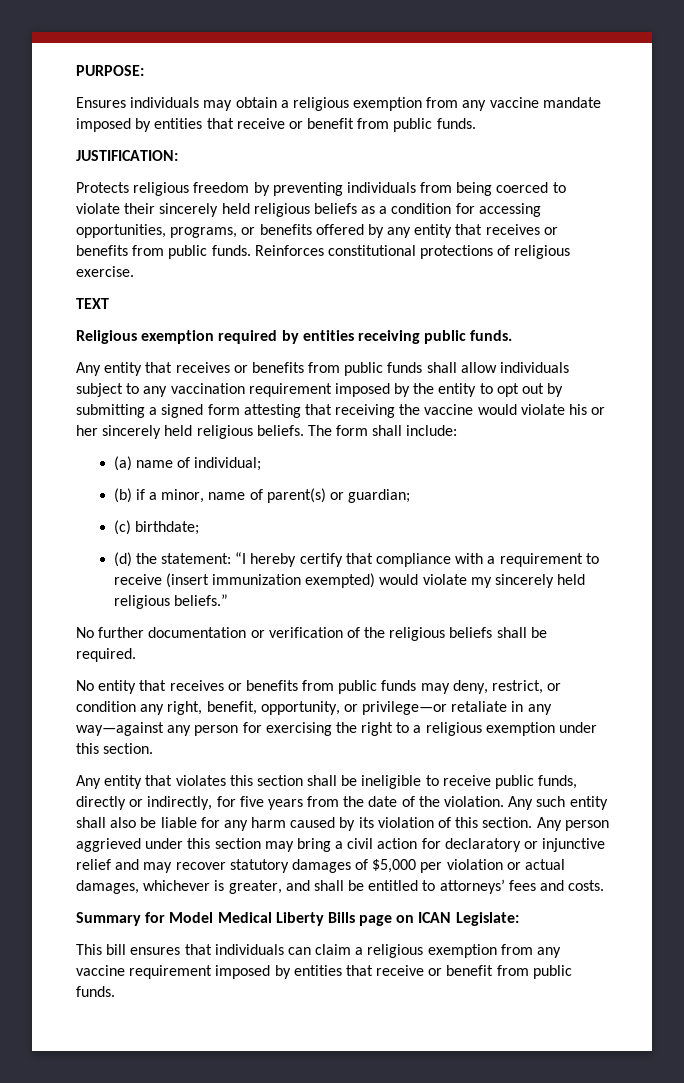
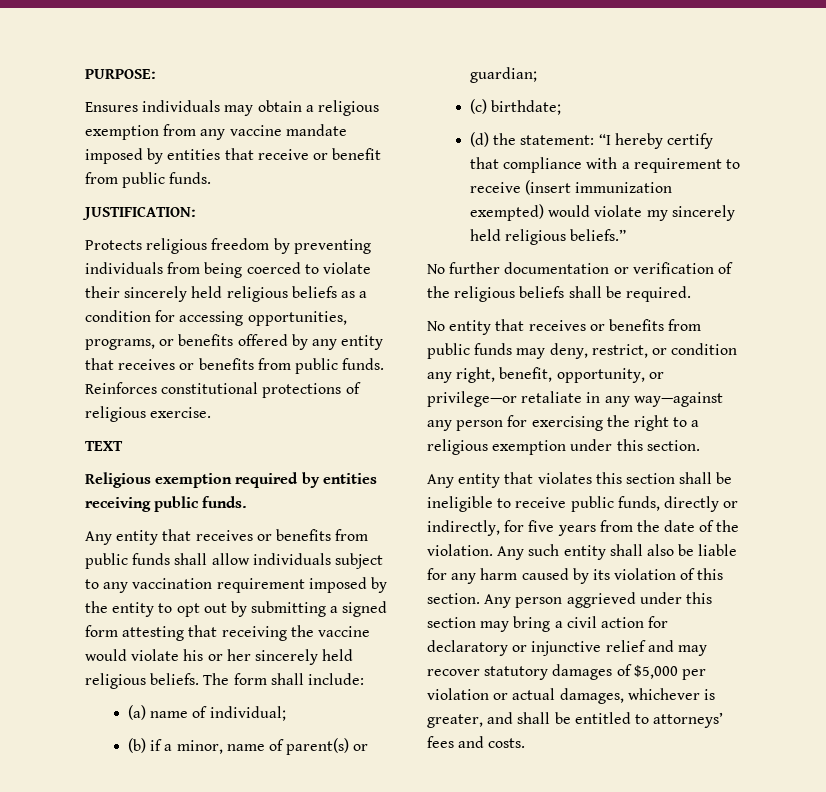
- Summary for Model Medical Liberty Bills page on ICAN Legislate:
- This bill ensures that individuals can claim a religious exemption from any vaccine requirement imposed by entities that receive or benefit from public funds.

